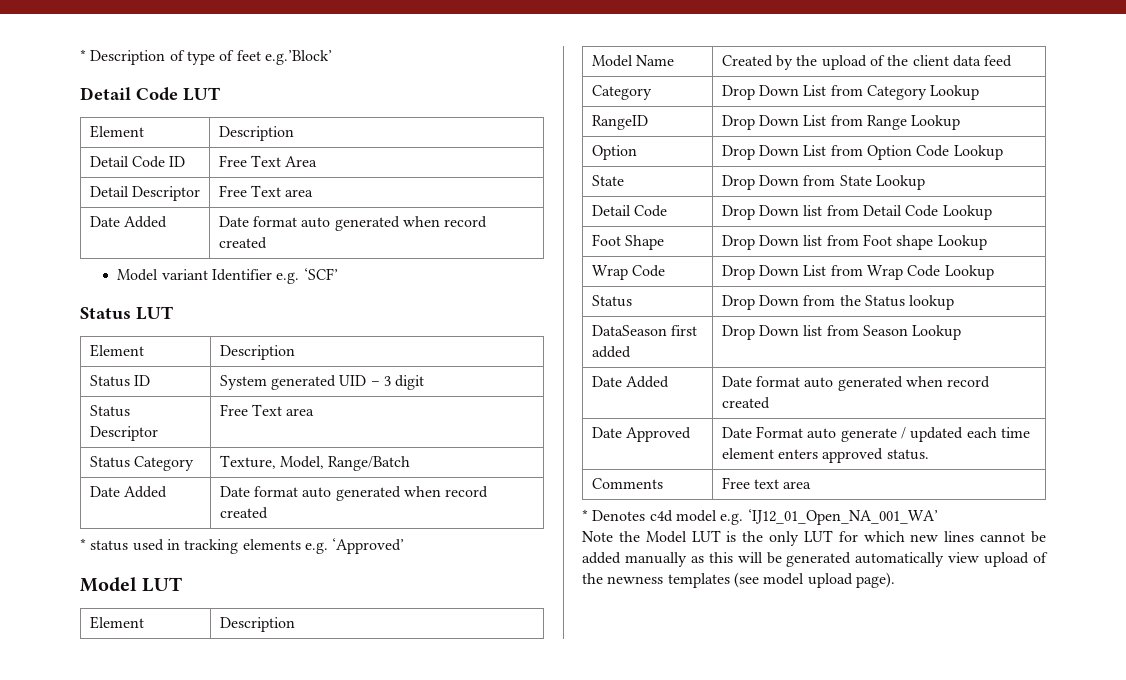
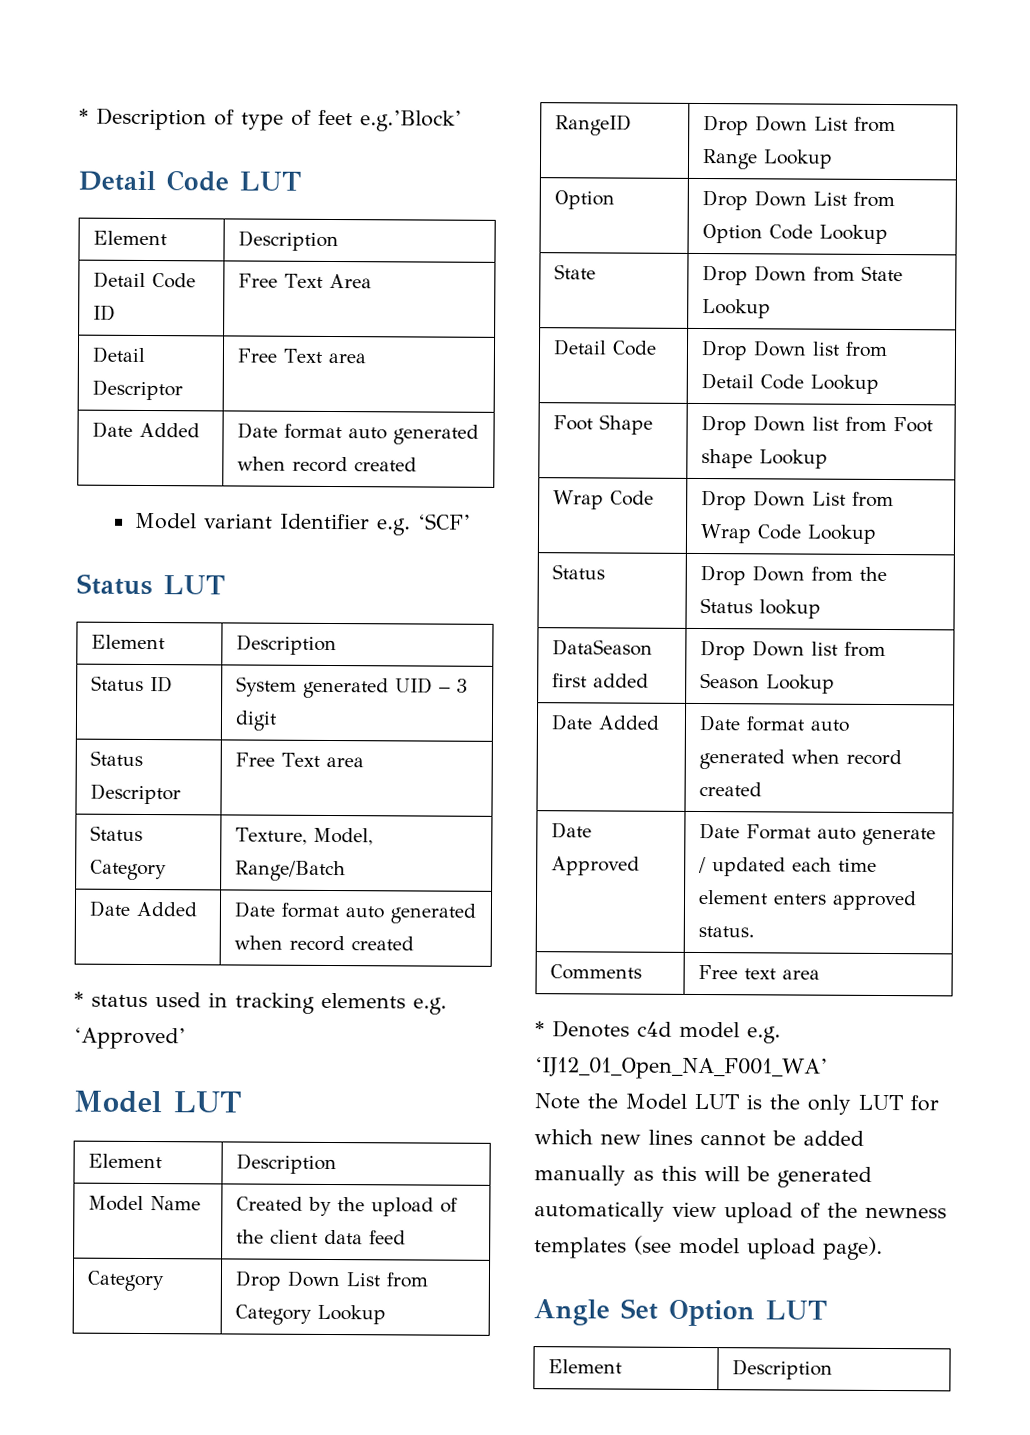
- * Denotes c4d model e.g. ‘IJ12_01_Open_NA_001_WA’
+ * Denotes c4d model e.g. ‘IJ12_01_Open_NA_F001_WA’
+ Angle Set Option LUT
+ Element | Description

